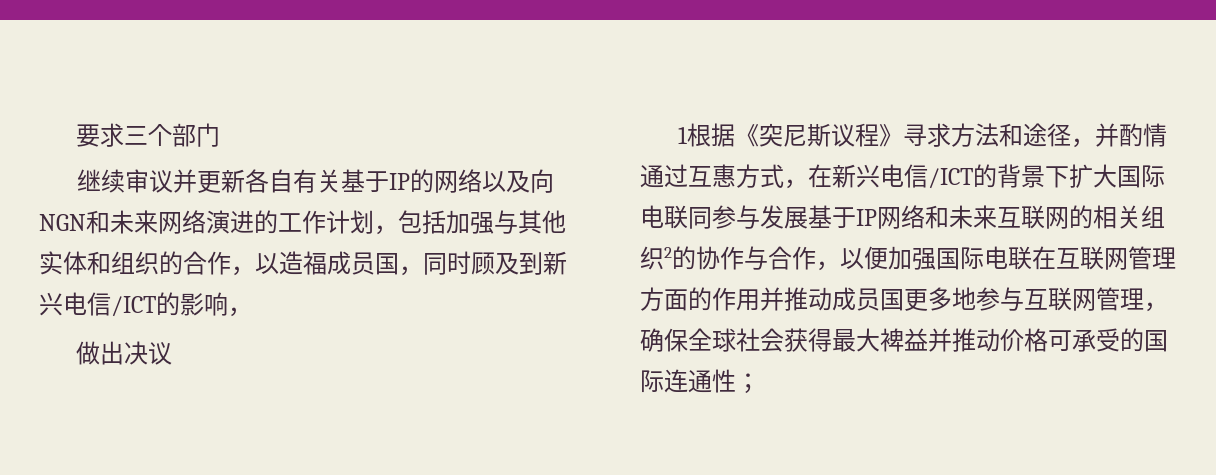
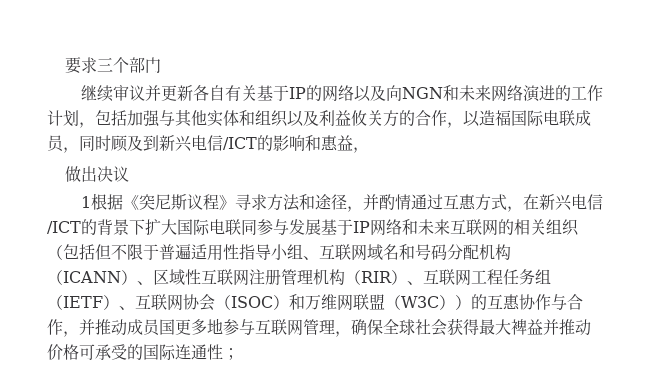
- 继续审议并更新各自有关基于IP的网络以及向NGN和未来网络演进的工作计划，包括加强与其他实体和组织的合作，以造福成员国，同时顾及到新兴电信/ICT的影响，
+ 继续审议并更新各自有关基于IP的网络以及向NGN和未来网络演进的工作计划，包括加强与其他实体和组织以及利益攸关方的合作，以造福国际电联成员，同时顾及到新兴电信/ICT的影响和惠益，
- 1根据《突尼斯议程》寻求方法和途径，并酌情通过互惠方式，在新兴电信/ICT的背景下扩大国际电联同参与发展基于IP网络和未来互联网的相关组织2的协作与合作，以便加强国际电联在互联网管理方面的作用并推动成员国更多地参与互联网管理，确保全球社会获得最大裨益并推动价格可承受的国际连通性；
+ 1根据《突尼斯议程》寻求方法和途径，并酌情通过互惠方式，在新兴电信/ICT的背景下扩大国际电联同参与发展基于IP网络和未来互联网的相关组织（包括但不限于普遍适用性指导小组、互联网域名和号码分配机构（ICANN）、区域性互联网注册管理机构（RIR）、互联网工程任务组（IETF）、互联网协会（ISOC）和万维网联盟（W3C））的互惠协作与合作，并推动成员国更多地参与互联网管理，确保全球社会获得最大裨益并推动价格可承受的国际连通性；

